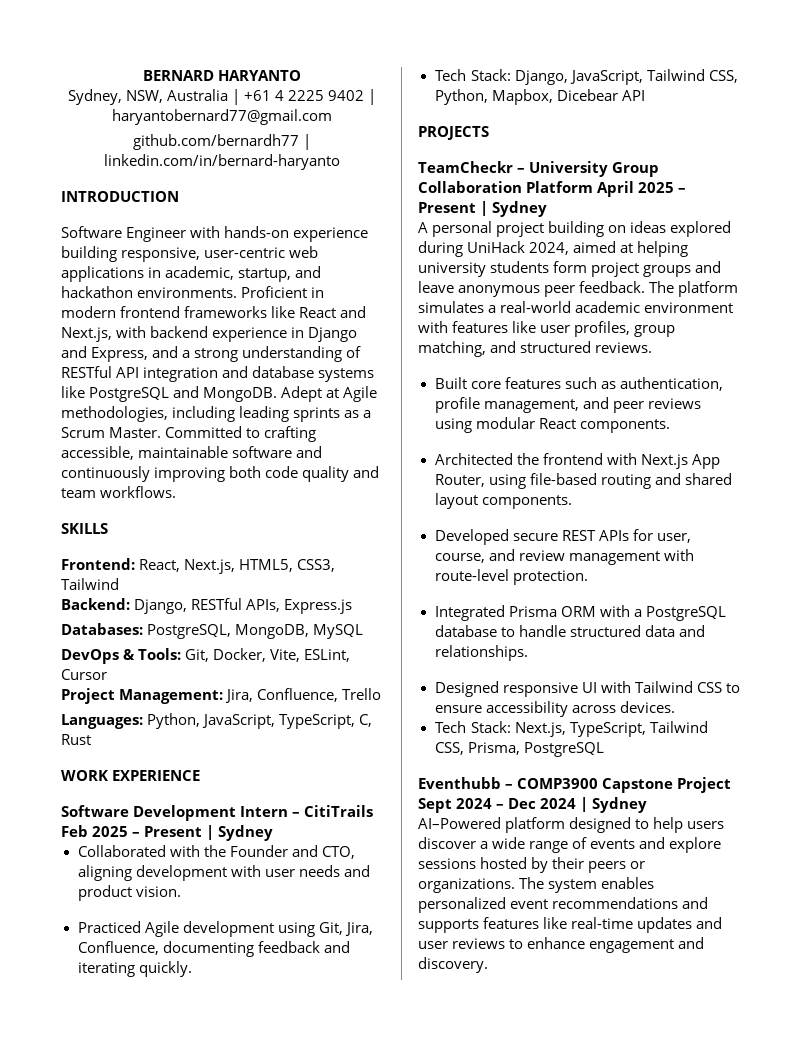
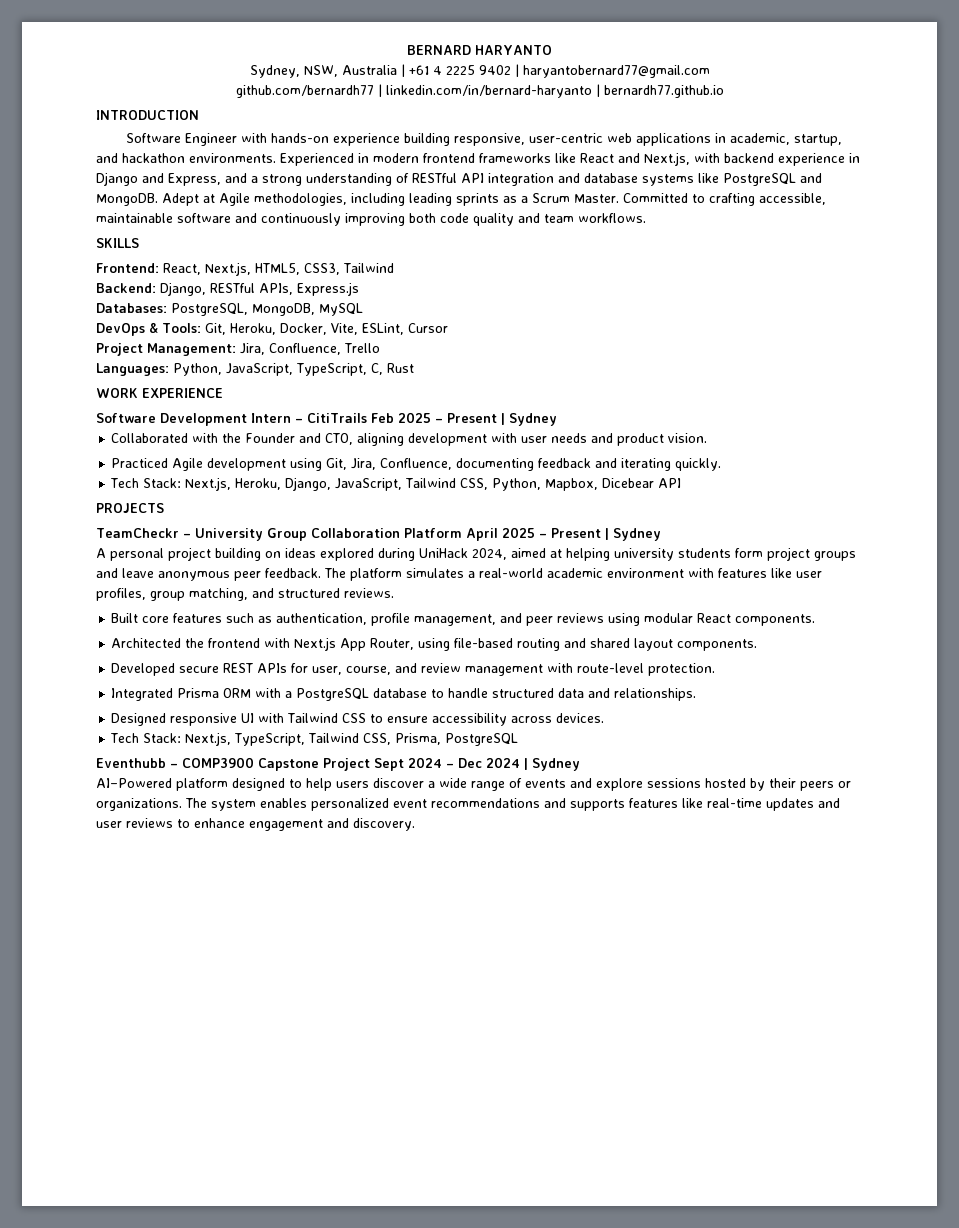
- github.com/bernardh77 | linkedin.com/in/bernard-haryanto
+ github.com/bernardh77 | linkedin.com/in/bernard-haryanto | bernardh77.github.io
- Proficient in modern frontend frameworks like React and Next.js, with backend experience in Django and Express, and a strong understanding of RESTful API integration and database systems like PostgreSQL and MongoDB.
+ Experienced in modern frontend frameworks like React and Next.js, with backend experience in Django and Express, and a strong understanding of RESTful API integration and database systems like PostgreSQL and MongoDB.
- DevOps & Tools: Git, Docker, Vite, ESLint, Cursor
+ DevOps & Tools: Git, Heroku, Docker, Vite, ESLint, Cursor
- Tech Stack: Django, JavaScript, Tailwind CSS, Python, Mapbox, Dicebear API
+ Tech Stack: Next.js, Heroku, Django, JavaScript, Tailwind CSS, Python, Mapbox, Dicebear API

